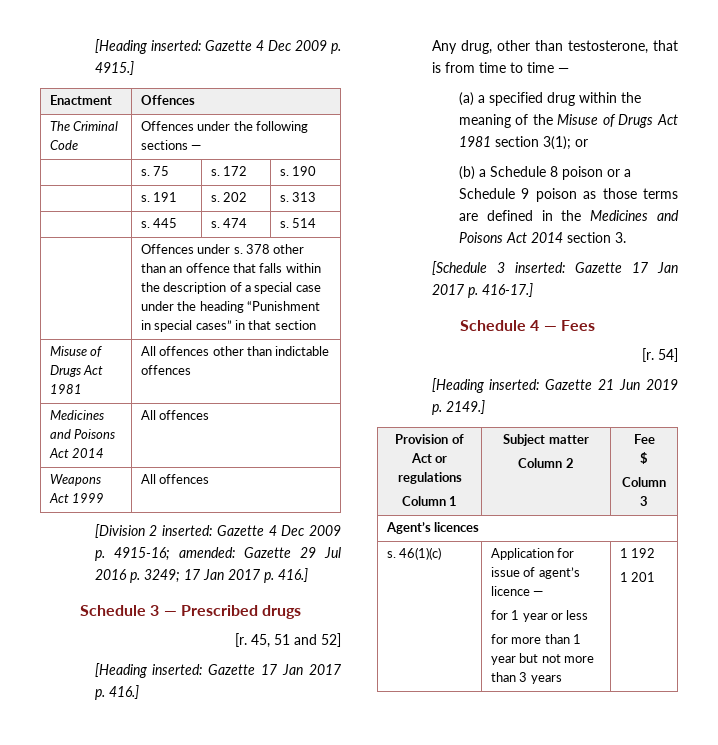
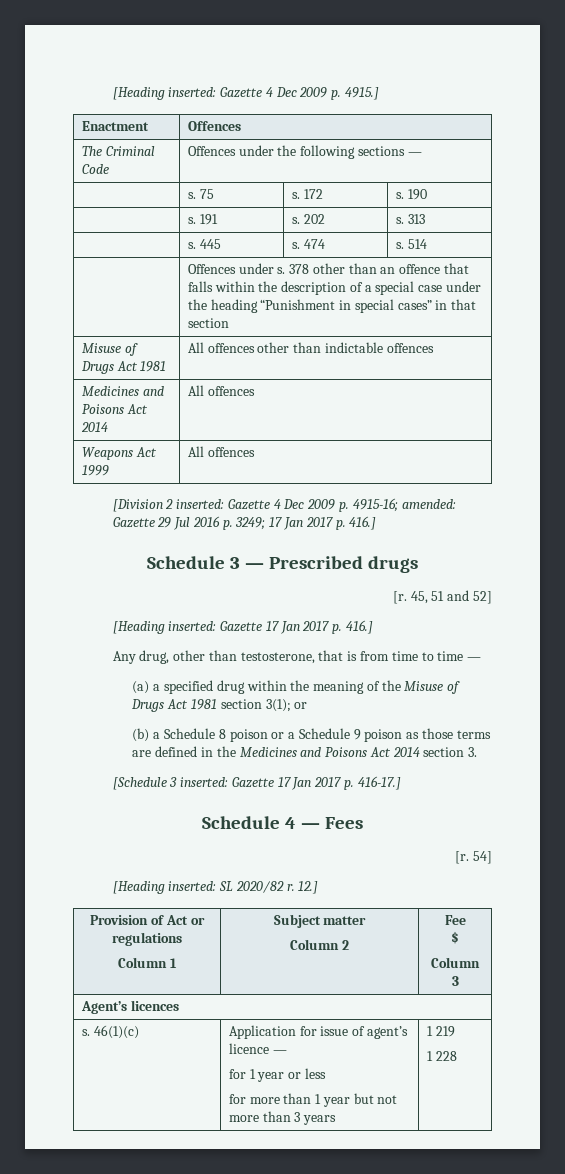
- [Heading inserted: Gazette 21 Jun 2019 p. 2149.]
+ [Heading inserted: SL 2020/82 r. 12.]
  s. 46(1)(c) | Application for issue of agent’s licence —
  for 1 year or less
- for more than 1 year but not more than 3 years | 1 192
- 1 201
+ for more than 1 year but not more than 3 years | 1 219
+ 1 228

